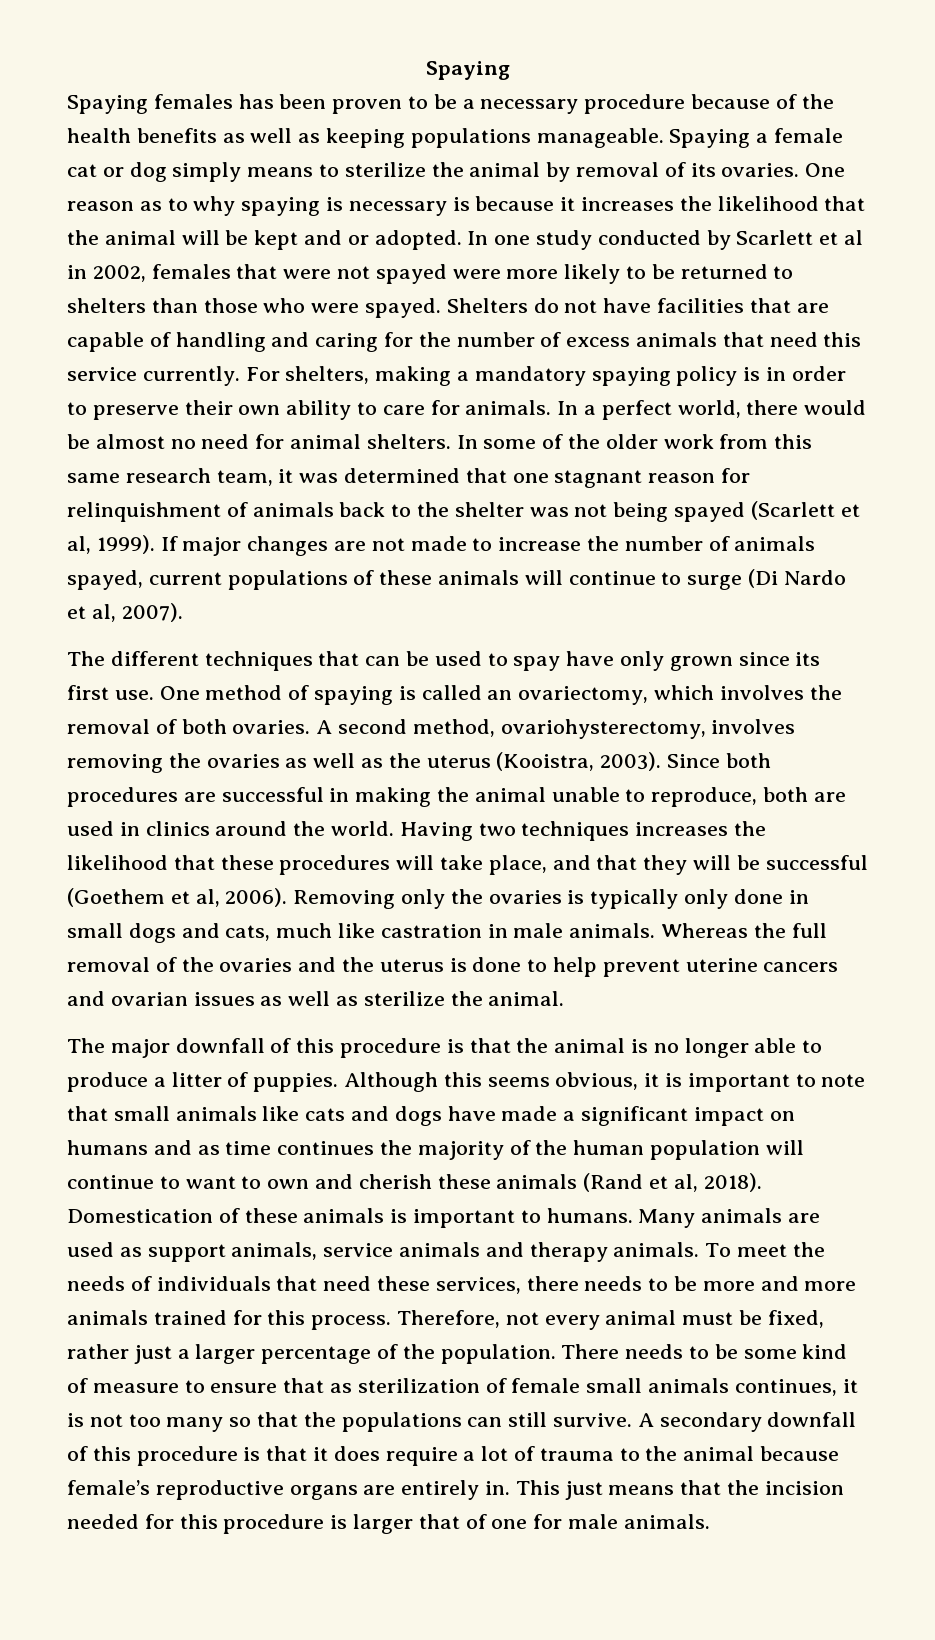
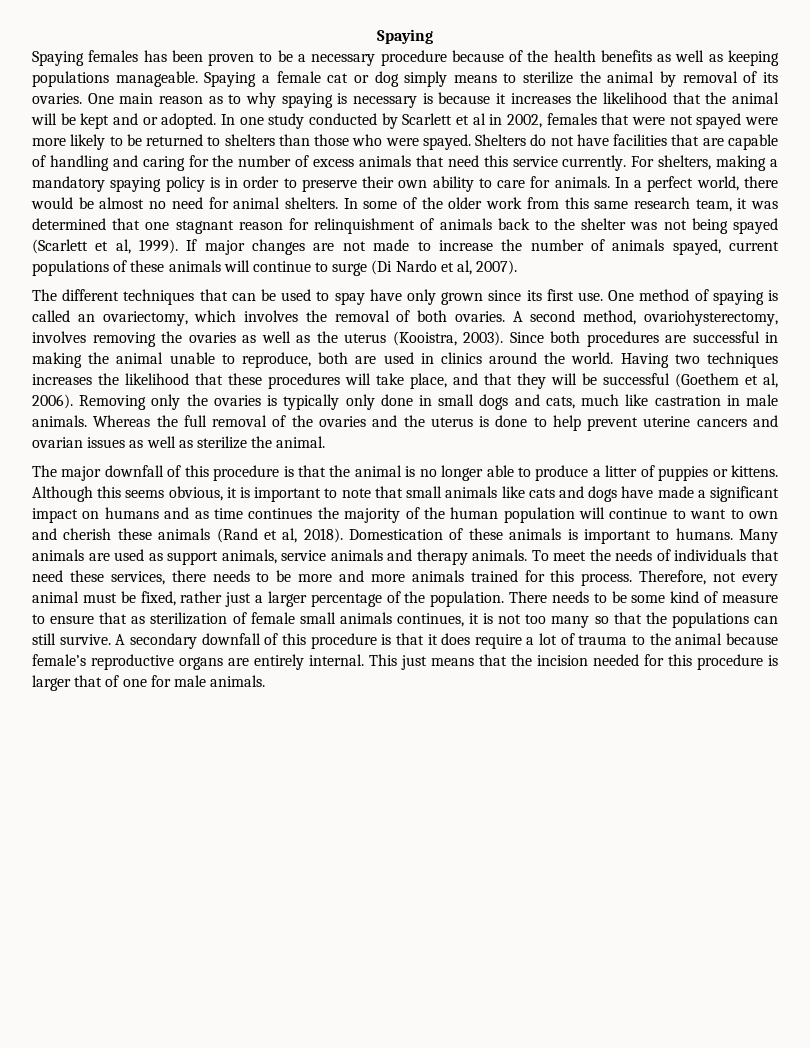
- One reason as to why spaying is necessary is because it increases the likelihood that the animal will be kept and or adopted.
+ One main reason as to why spaying is necessary is because it increases the likelihood that the animal will be kept and or adopted.
- The major downfall of this procedure is that the animal is no longer able to produce a litter of puppies.
+ The major downfall of this procedure is that the animal is no longer able to produce a litter of puppies or kittens.
- A secondary downfall of this procedure is that it does require a lot of trauma to the animal because female’s reproductive organs are entirely in.
+ A secondary downfall of this procedure is that it does require a lot of trauma to the animal because female’s reproductive organs are entirely internal.

